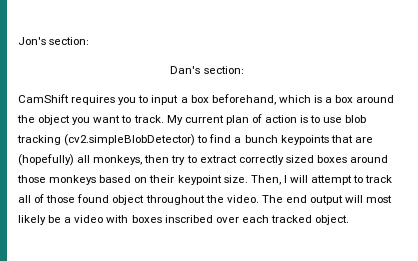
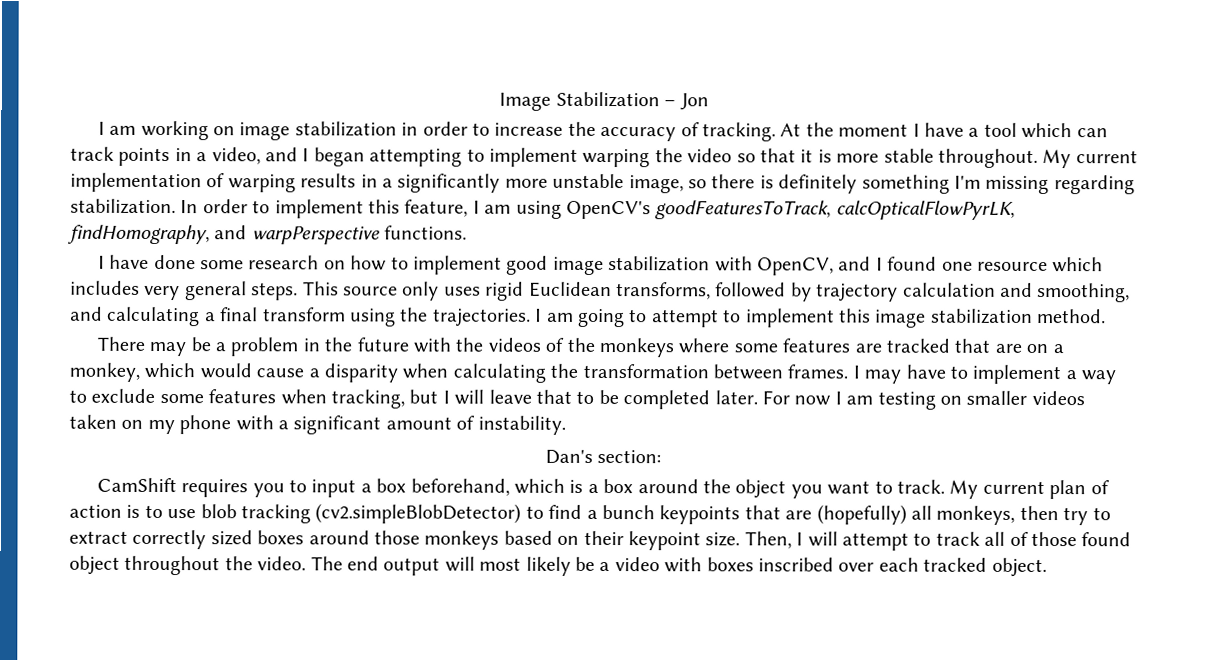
- Jon's section:
+ Image Stabilization – Jon
+ I am working on image stabilization in order to increase the accuracy of tracking. At the moment I have a tool which can track points in a video, and I began attempting to implement warping the video so that it is more stable throughout. My current implementation of warping results in a significantly more unstable image, so there is definitely something I'm missing regarding stabilization. In order to implement this feature, I am using OpenCV's goodFeaturesToTrack, calcOpticalFlowPyrLK, findHomography, and warpPerspective functions.
+ I have done some research on how to implement good image stabilization with OpenCV, and I found one resource which includes very general steps. This source only uses rigid Euclidean transforms, followed by trajectory calculation and smoothing, and calculating a final transform using the trajectories. I am going to attempt to implement this image stabilization method.
+ There may be a problem in the future with the videos of the monkeys where some features are tracked that are on a monkey, which would cause a disparity when calculating the transformation between frames. I may have to implement a way to exclude some features when tracking, but I will leave that to be completed later. For now I am testing on smaller videos taken on my phone with a significant amount of instability.

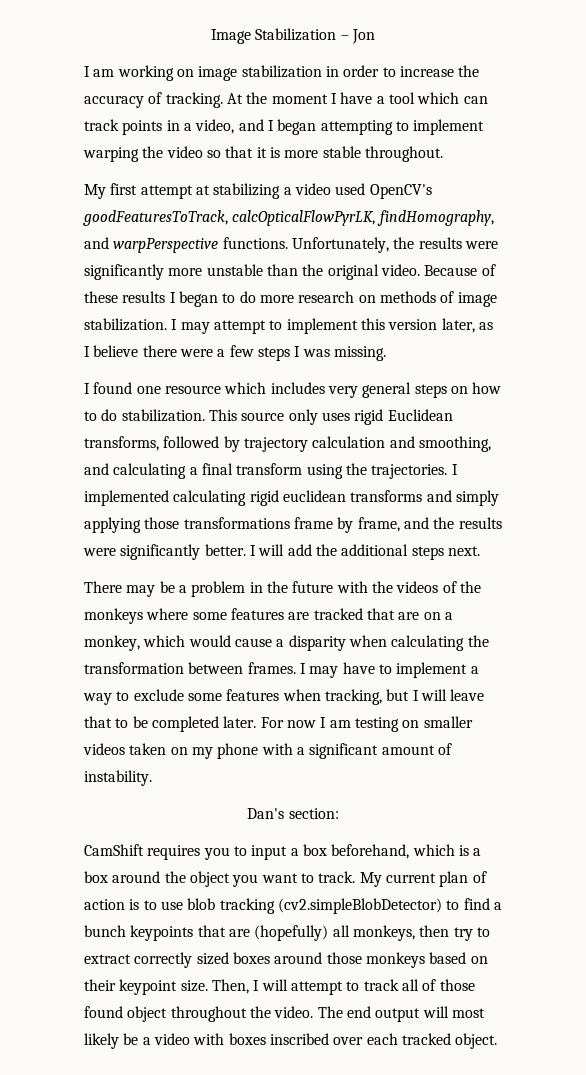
- At the moment I have a tool which can track points in a video, and I began attempting to implement warping the video so that it is more stable throughout. My current implementation of warping results in a significantly more unstable image, so there is definitely something I'm missing regarding stabilization. In order to implement this feature, I am using OpenCV's goodFeaturesToTrack, calcOpticalFlowPyrLK, findHomography, and warpPerspective functions.
- I have done some research on how to implement good image stabilization with OpenCV, and I found one resource which includes very general steps.
+ At the moment I have a tool which can track points in a video, and I began attempting to implement warping the video so that it is more stable throughout.
+ My first attempt at stabilizing a video used OpenCV's goodFeaturesToTrack, calcOpticalFlowPyrLK, findHomography, and warpPerspective functions. Unfortunately, the results were significantly more unstable than the original video. Because of these results I began to do more research on methods of image stabilization. I may attempt to implement this version later, as I believe there were a few steps I was missing.
+ I found one resource which includes very general steps on how to do stabilization.
- I am going to attempt to implement this image stabilization method.
+ I implemented calculating rigid euclidean transforms and simply applying those transformations frame by frame, and the results were significantly better. I will add the additional steps next.

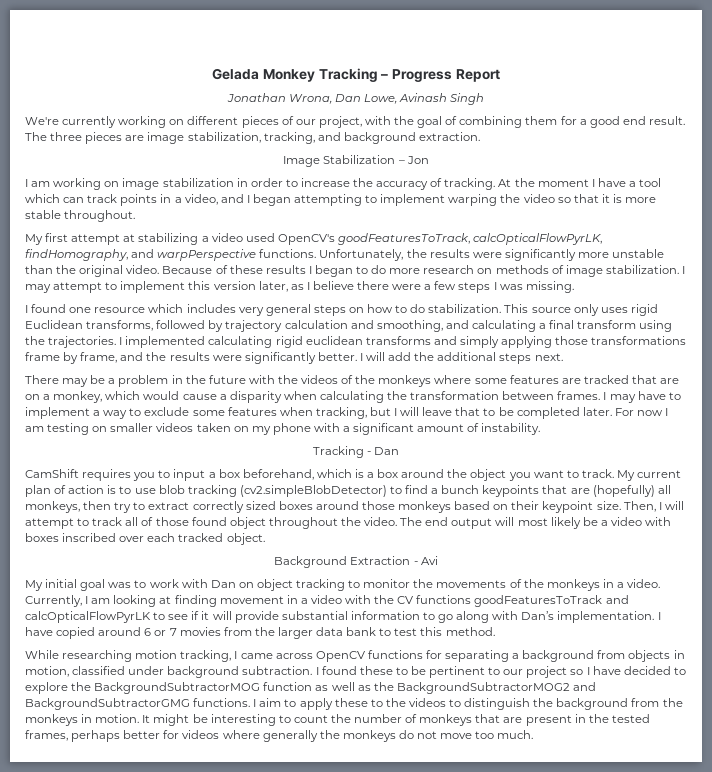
+ Gelada Monkey Tracking – Progress Report
+ Jonathan Wrona, Dan Lowe, Avinash Singh
+ We're currently working on different pieces of our project, with the goal of combining them for a good end result. The three pieces are image stabilization, tracking, and background extraction.
- Dan's section:
+ Tracking - Dan
+ Background Extraction - Avi
+ My initial goal was to work with Dan on object tracking to monitor the movements of the monkeys in a video. Currently, I am looking at finding movement in a video with the CV functions goodFeaturesToTrack and calcOpticalFlowPyrLK to see if it will provide substantial information to go along with Dan’s implementation. I have copied around 6 or 7 movies from the larger data bank to test this method.
+ While researching motion tracking, I came across OpenCV functions for separating a background from objects in motion, classified under background subtraction. I found these to be pertinent to our project so I have decided to explore the BackgroundSubtractorMOG function as well as the BackgroundSubtractorMOG2 and BackgroundSubtractorGMG functions. I aim to apply these to the videos to distinguish the background from the monkeys in motion. It might be interesting to count the number of monkeys that are present in the tested frames, perhaps better for videos where generally the monkeys do not move too much.

